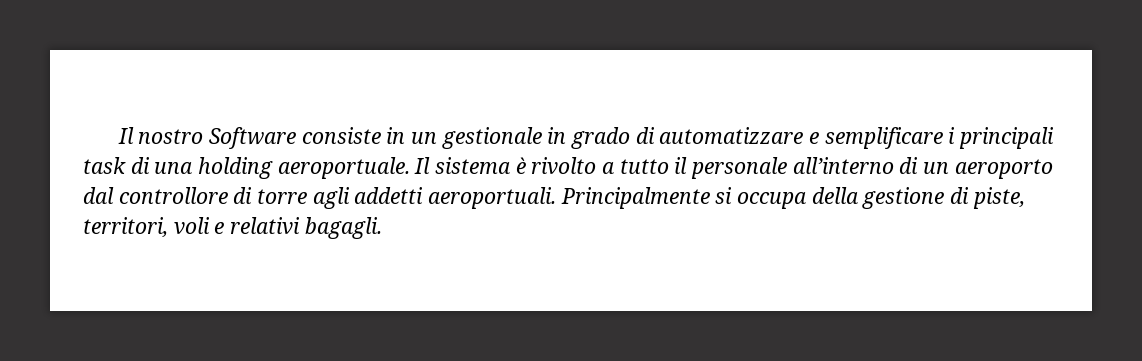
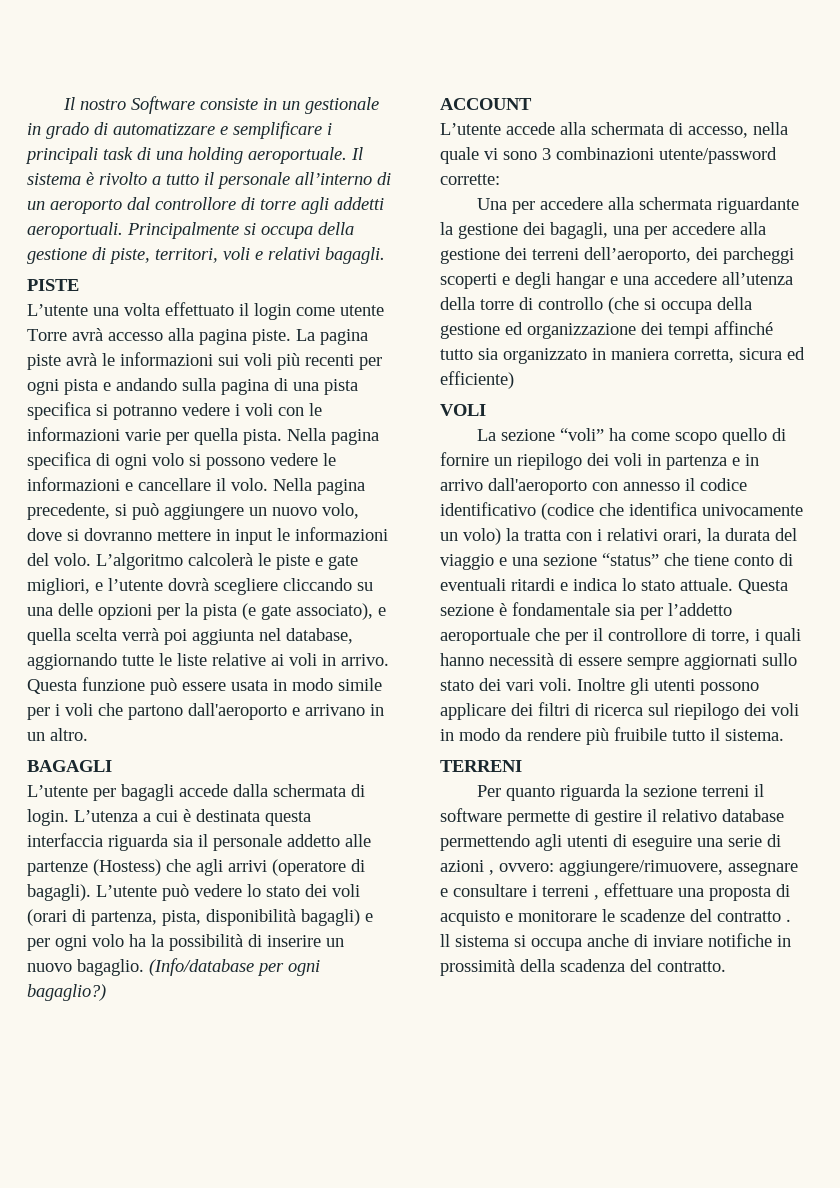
+ PISTE
+ L’utente una volta effettuato il login come utente Torre avrà accesso alla pagina piste. La pagina piste avrà le informazioni sui voli più recenti per ogni pista e andando sulla pagina di una pista specifica si potranno vedere i voli con le informazioni varie per quella pista. Nella pagina specifica di ogni volo si possono vedere le informazioni e cancellare il volo. Nella pagina precedente, si può aggiungere un nuovo volo, dove si dovranno mettere in input le informazioni del volo. L’algoritmo calcolerà le piste e gate migliori, e l’utente dovrà scegliere cliccando su una delle opzioni per la pista (e gate associato), e quella scelta verrà poi aggiunta nel database, aggiornando tutte le liste relative ai voli in arrivo. Questa funzione può essere usata in modo simile per i voli che partono dall'aeroporto e arrivano in un altro.
+ BAGAGLI
+ L’utente per bagagli accede dalla schermata di login. L’utenza a cui è destinata questa interfaccia riguarda sia il personale addetto alle partenze (Hostess) che agli arrivi (operatore di bagagli). L’utente può vedere lo stato dei voli (orari di partenza, pista, disponibilità bagagli) e per ogni volo ha la possibilità di inserire un nuovo bagaglio. (Info/database per ogni bagaglio?)
+ ACCOUNT
+ L’utente accede alla schermata di accesso, nella quale vi sono 3 combinazioni utente/password corrette:
+ Una per accedere alla schermata riguardante la gestione dei bagagli, una per accedere alla gestione dei terreni dell’aeroporto, dei parcheggi scoperti e degli hangar e una accedere all’utenza della torre di controllo (che si occupa della gestione ed organizzazione dei tempi affinché tutto sia organizzato in maniera corretta, sicura ed efficiente)
+ VOLI
+ La sezione “voli” ha come scopo quello di fornire un riepilogo dei voli in partenza e in arrivo dall'aeroporto con annesso il codice identificativo (codice che identifica univocamente un volo) la tratta con i relativi orari, la durata del viaggio e una sezione “status” che tiene conto di eventuali ritardi e indica lo stato attuale. Questa sezione è fondamentale sia per l’addetto aeroportuale che per il controllore di torre, i quali hanno necessità di essere sempre aggiornati sullo stato dei vari voli. Inoltre gli utenti possono applicare dei filtri di ricerca sul riepilogo dei voli in modo da rendere più fruibile tutto il sistema.
+ TERRENI
+ Per quanto riguarda la sezione terreni il software permette di gestire il relativo database permettendo agli utenti di eseguire una serie di azioni , ovvero: aggiungere/rimuovere, assegnare e consultare i terreni , effettuare una proposta di acquisto e monitorare le scadenze del contratto . ll sistema si occupa anche di inviare notifiche in prossimità della scadenza del contratto.

